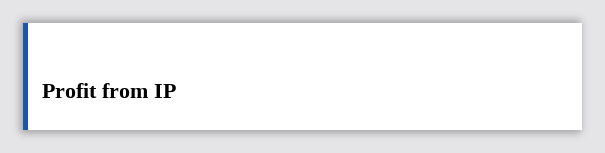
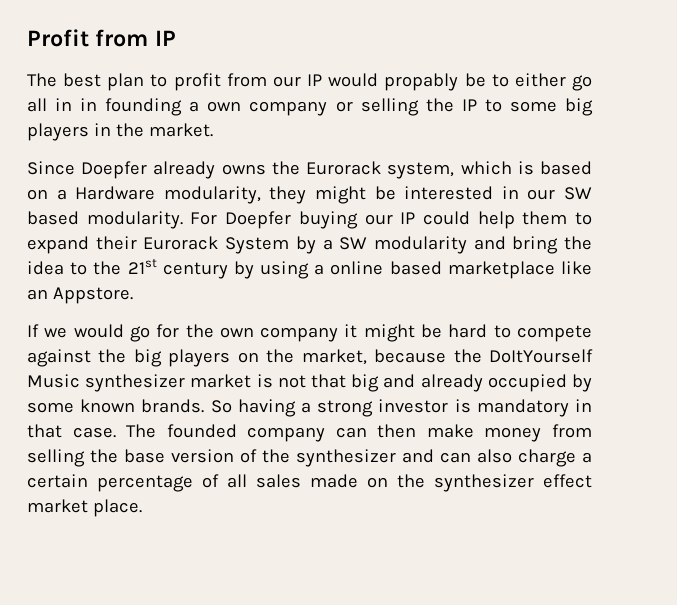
+ The best plan to profit from our IP would propably be to either go all in in founding a own company or selling the IP to some big players in the market.
+ Since Doepfer already owns the Eurorack system, which is based on a Hardware modularity, they might be interested in our SW based modularity. For Doepfer buying our IP could help them to expand their Eurorack System by a SW modularity and bring the idea to the 21st century by using a online based marketplace like an Appstore.
+ If we would go for the own company it might be hard to compete against the big players on the market, because the DoItYourself Music synthesizer market is not that big and already occupied by some known brands. So having a strong investor is mandatory in that case. The founded company can then make money from selling the base version of the synthesizer and can also charge a certain percentage of all sales made on the synthesizer effect market place.

